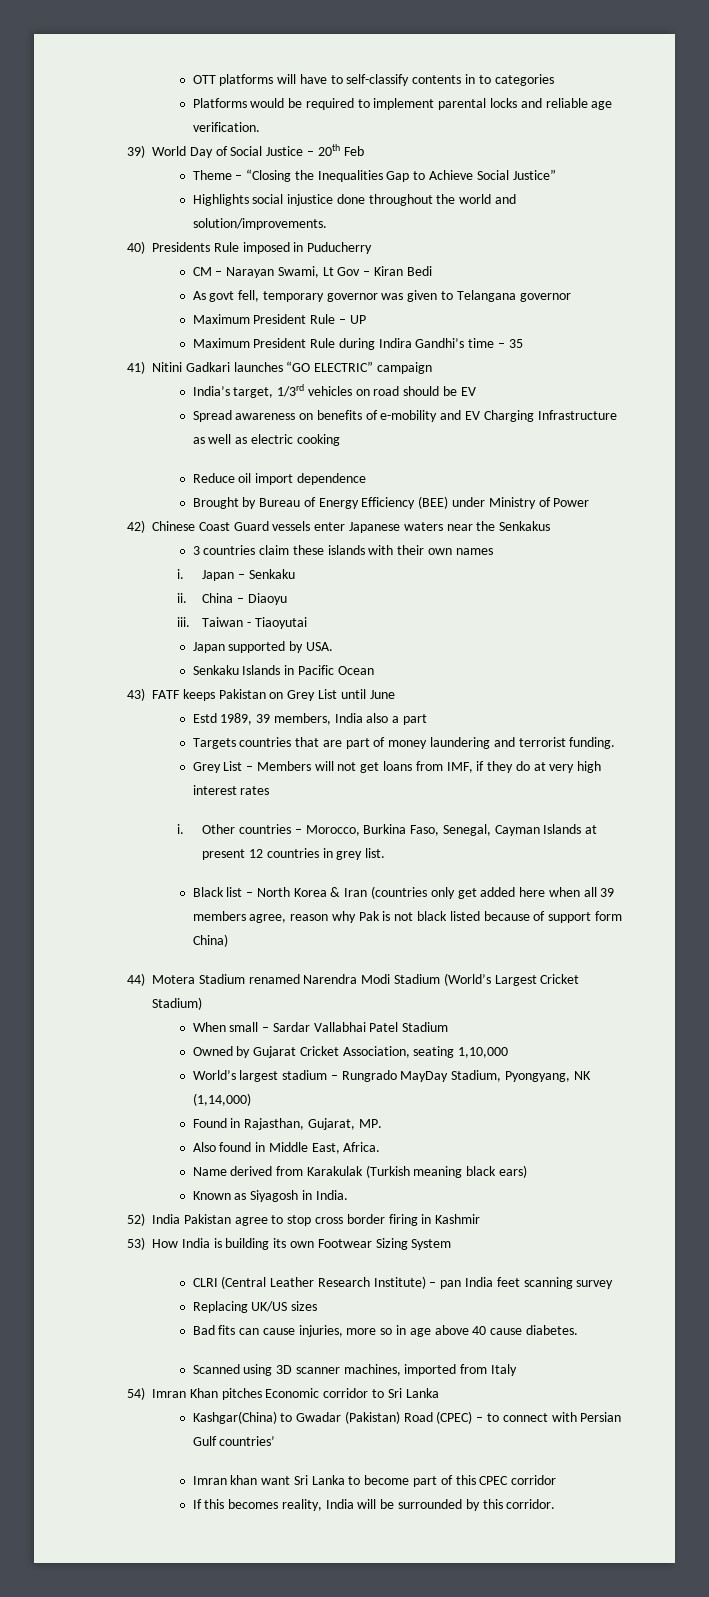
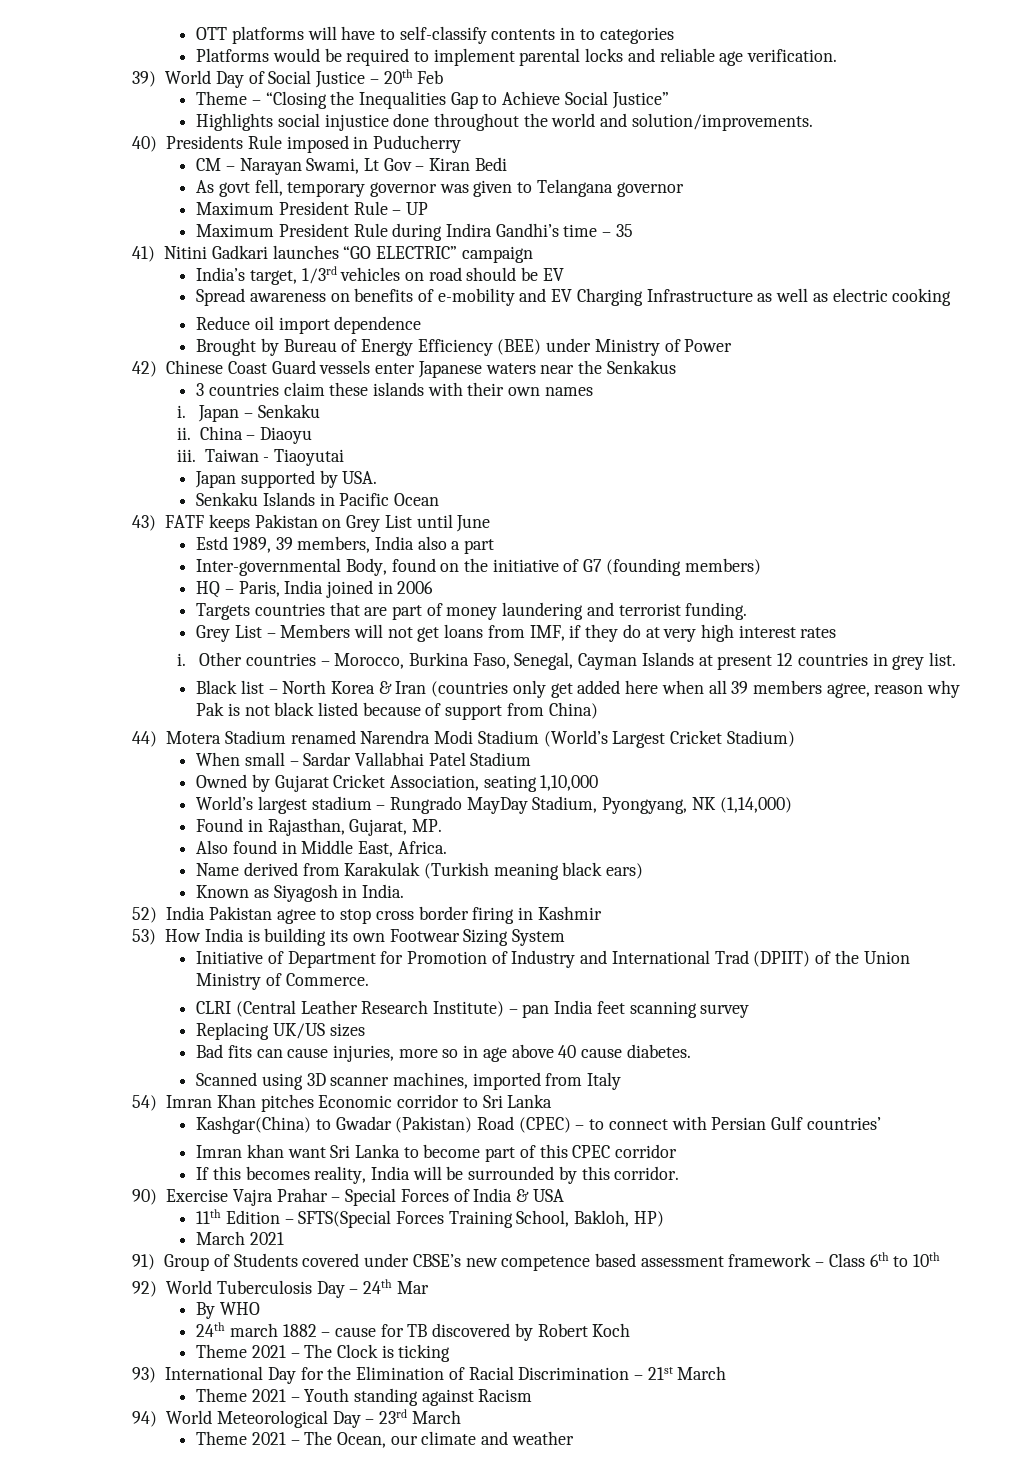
+ Inter-governmental Body, found on the initiative of G7 (founding members)
+ HQ – Paris, India joined in 2006
- Black list – North Korea & Iran (countries only get added here when all 39 members agree, reason why Pak is not black listed because of support form China)
+ Black list – North Korea & Iran (countries only get added here when all 39 members agree, reason why Pak is not black listed because of support from China)
+ Initiative of Department for Promotion of Industry and International Trad (DPIIT) of the Union Ministry of Commerce.
+ 90) Exercise Vajra Prahar – Special Forces of India & USA
+ 11th Edition – SFTS(Special Forces Training School, Bakloh, HP)
+ March 2021
+ 91) Group of Students covered under CBSE’s new competence based assessment framework – Class 6th to 10th
+ 92) World Tuberculosis Day – 24th Mar
+ By WHO
+ 24th march 1882 – cause for TB discovered by Robert Koch
+ Theme 2021 – The Clock is ticking
+ 93) International Day for the Elimination of Racial Discrimination – 21st March
+ Theme 2021 – Youth standing against Racism
+ 94) World Meteorological Day – 23rd March
+ Theme 2021 – The Ocean, our climate and weather

